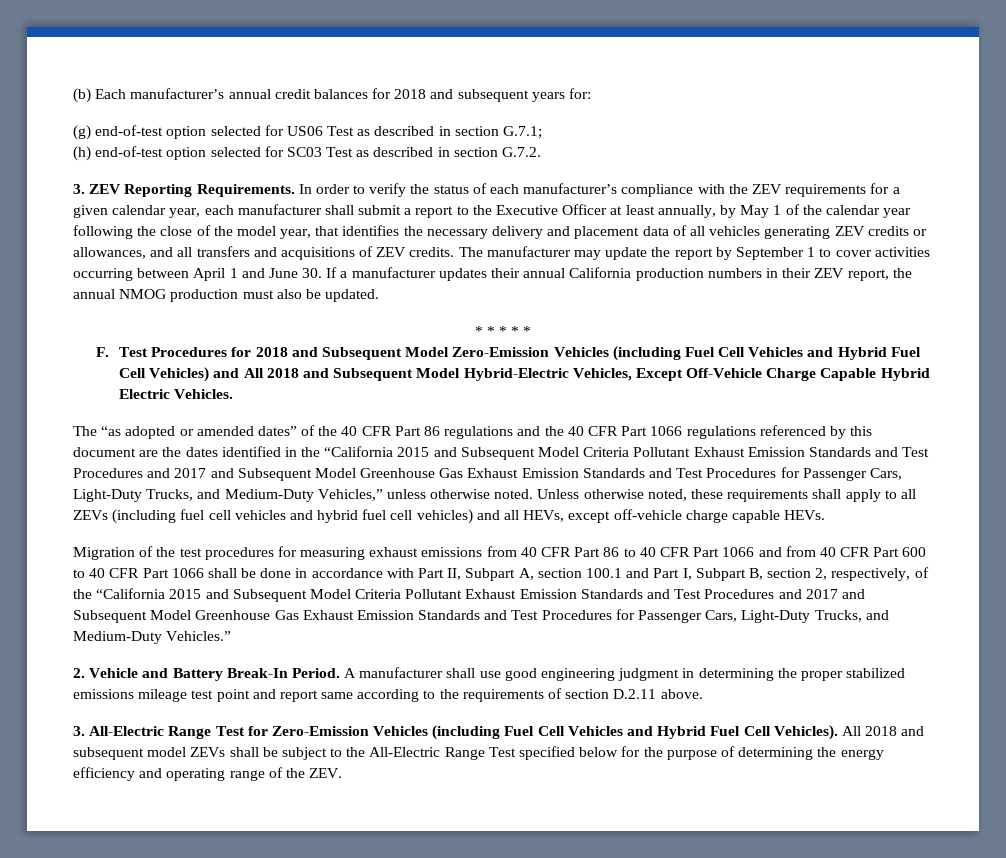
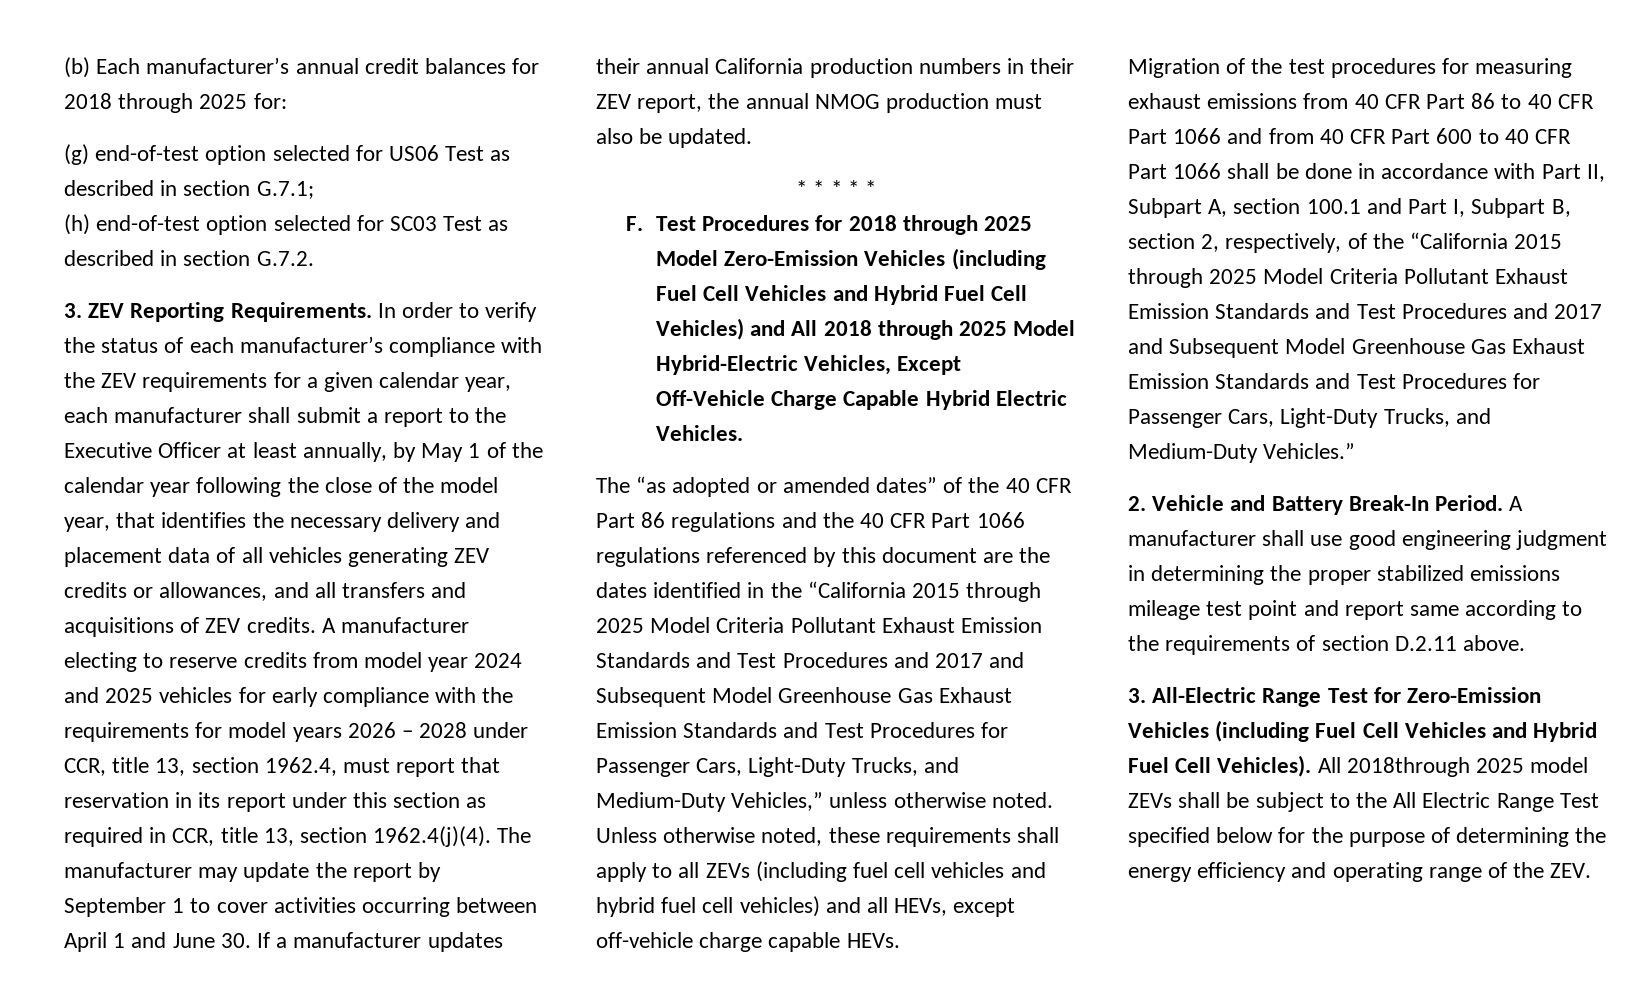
- (b) Each manufacturer’s annual credit balances for 2018 and subsequent years for:
+ (b) Each manufacturer’s annual credit balances for 2018 through 2025 for:
- The manufacturer may update the report by September 1 to cover activities occurring between April 1 and June 30. If a manufacturer updates their annual California production numbers in their ZEV report, the annual NMOG production must also be updated.
+ A manufacturer electing to reserve credits from model year 2024 and 2025 vehicles for early compliance with the requirements for model years 2026 – 2028 under CCR, title 13, section 1962.4, must report that reservation in its report under this section as required in CCR, title 13, section 1962.4(j)(4). The manufacturer may update the report by September 1 to cover activities occurring between April 1 and June 30. If a manufacturer updates their annual California production numbers in their ZEV report, the annual NMOG production must also be updated.
- F. Test Procedures for 2018 and Subsequent Model Zero-Emission Vehicles (including Fuel Cell Vehicles and Hybrid Fuel Cell Vehicles) and All 2018 and Subsequent Model Hybrid-Electric Vehicles, Except Off-Vehicle Charge Capable Hybrid Electric Vehicles.
+ F. Test Procedures for 2018 through 2025 Model Zero-Emission Vehicles (including Fuel Cell Vehicles and Hybrid Fuel Cell Vehicles) and All 2018 through 2025 Model Hybrid-Electric Vehicles, Except Off-Vehicle Charge Capable Hybrid Electric Vehicles.
- The “as adopted or amended dates” of the 40 CFR Part 86 regulations and the 40 CFR Part 1066 regulations referenced by this document are the dates identified in the “California 2015 and Subsequent Model Criteria Pollutant Exhaust Emission Standards and Test Procedures and 2017 and Subsequent Model Greenhouse Gas Exhaust Emission Standards and Test Procedures for Passenger Cars, Light-Duty Trucks, and Medium-Duty Vehicles,” unless otherwise noted.
+ The “as adopted or amended dates” of the 40 CFR Part 86 regulations and the 40 CFR Part 1066 regulations referenced by this document are the dates identified in the “California 2015 through 2025 Model Criteria Pollutant Exhaust Emission Standards and Test Procedures and 2017 and Subsequent Model Greenhouse Gas Exhaust Emission Standards and Test Procedures for Passenger Cars, Light-Duty Trucks, and Medium-Duty Vehicles,” unless otherwise noted.
- Migration of the test procedures for measuring exhaust emissions from 40 CFR Part 86 to 40 CFR Part 1066 and from 40 CFR Part 600 to 40 CFR Part 1066 shall be done in accordance with Part II, Subpart A, section 100.1 and Part I, Subpart B, section 2, respectively, of the “California 2015 and Subsequent Model Criteria Pollutant Exhaust Emission Standards and Test Procedures and 2017 and Subsequent Model Greenhouse Gas Exhaust Emission Standards and Test Procedures for Passenger Cars, Light-Duty Trucks, and Medium-Duty Vehicles.”
+ Migration of the test procedures for measuring exhaust emissions from 40 CFR Part 86 to 40 CFR Part 1066 and from 40 CFR Part 600 to 40 CFR Part 1066 shall be done in accordance with Part II, Subpart A, section 100.1 and Part I, Subpart B, section 2, respectively, of the “California 2015 through 2025 Model Criteria Pollutant Exhaust Emission Standards and Test Procedures and 2017 and Subsequent Model Greenhouse Gas Exhaust Emission Standards and Test Procedures for Passenger Cars, Light-Duty Trucks, and Medium-Duty Vehicles.”
- All 2018 and subsequent model ZEVs shall be subject to the All-Electric Range Test specified below for the purpose of determining the energy efficiency and operating range of the ZEV.
+ All 2018through 2025 model ZEVs shall be subject to the All Electric Range Test specified below for the purpose of determining the energy efficiency and operating range of the ZEV.

